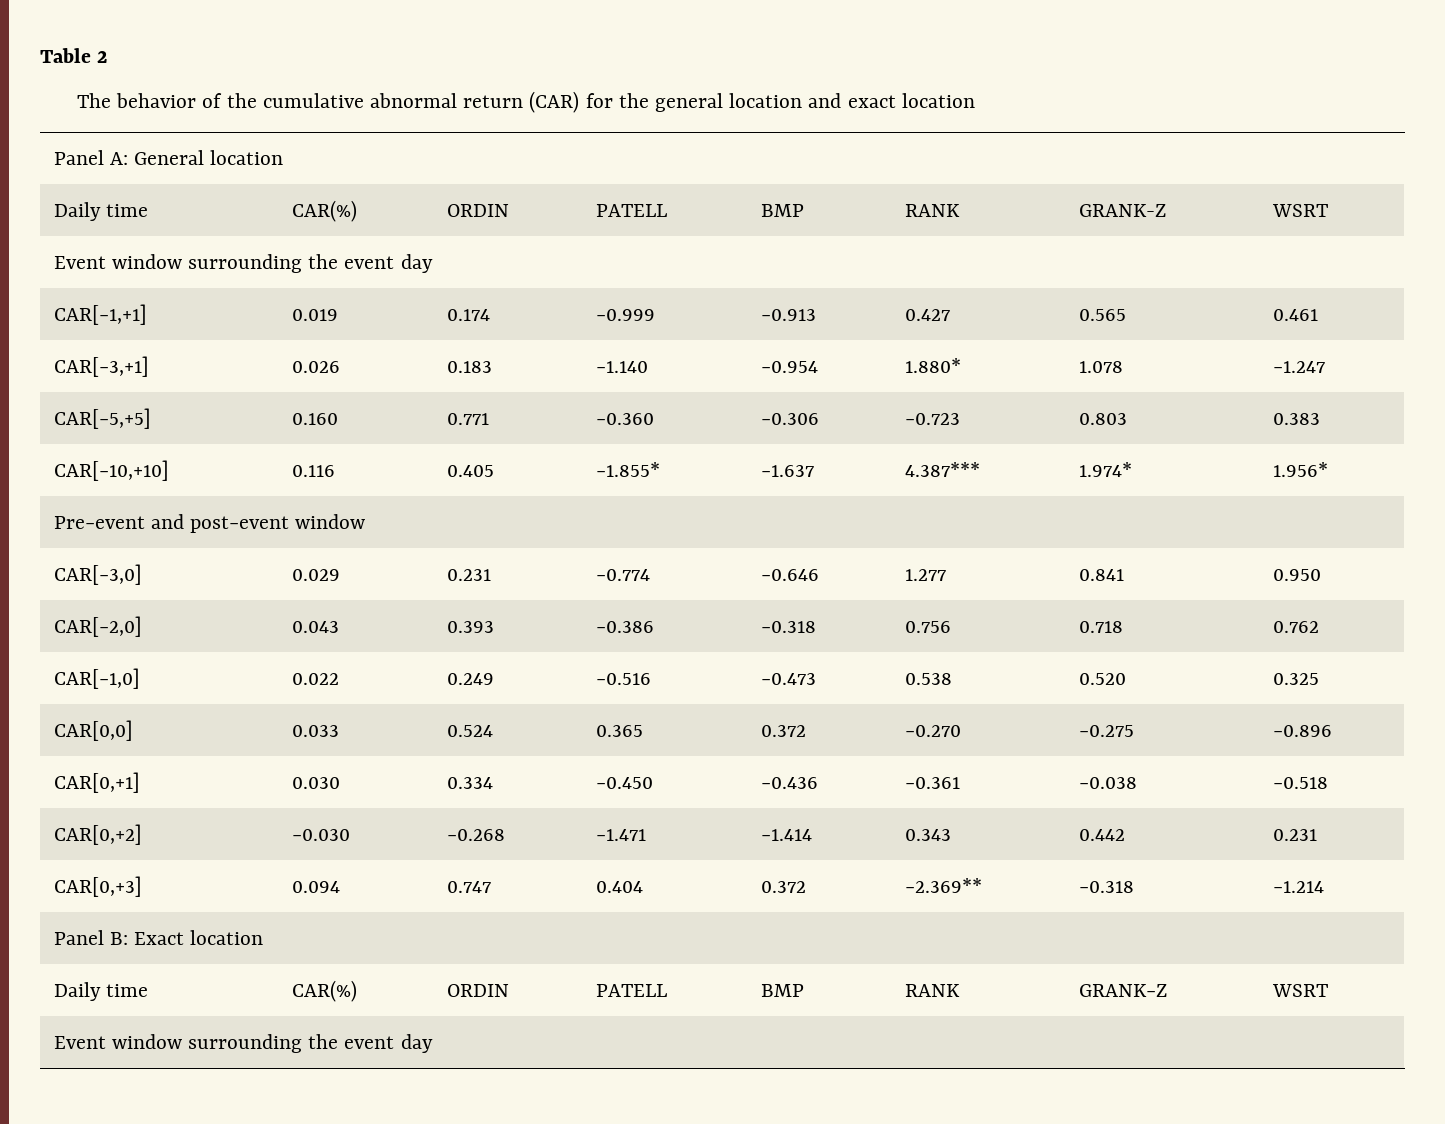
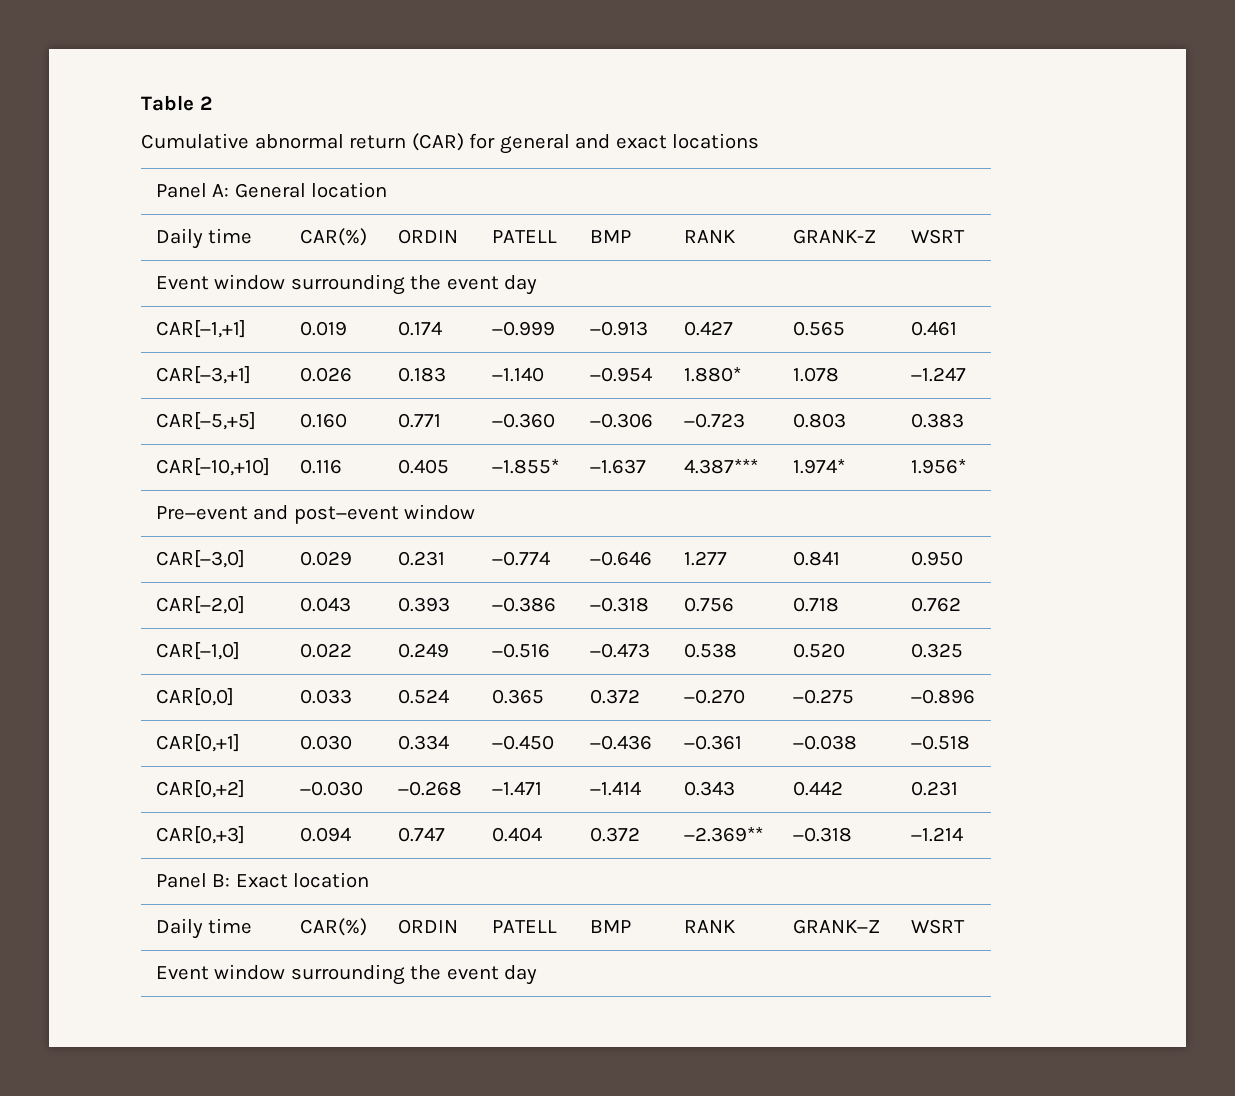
- The behavior of the cumulative abnormal return (CAR) for the general location and exact location
+ Cumulative abnormal return (CAR) for general and exact locations

